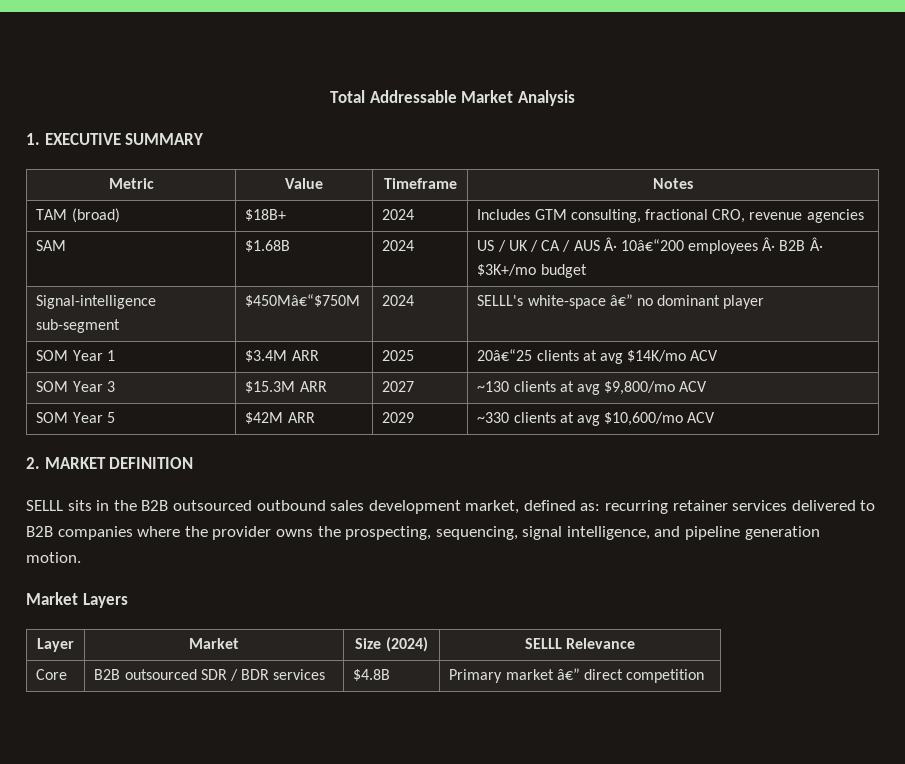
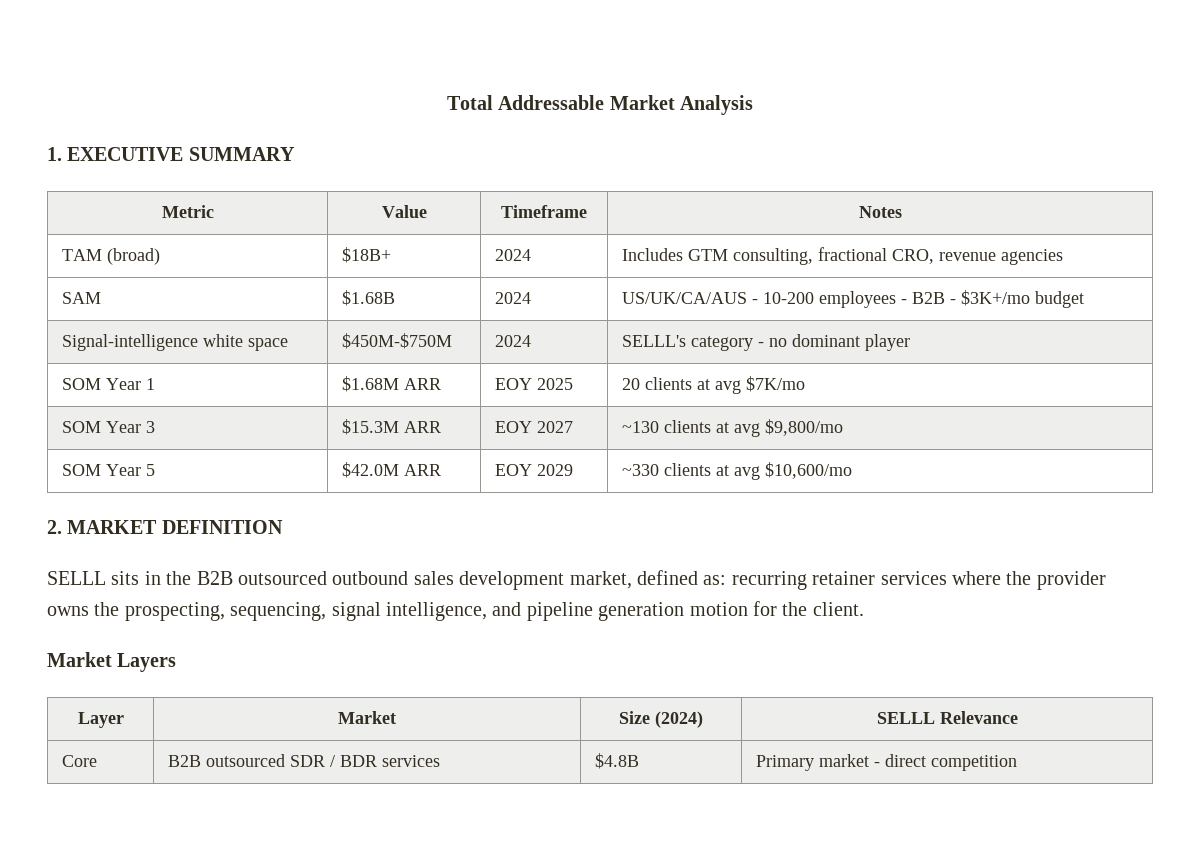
- SAM | $1.68B | 2024 | US / UK / CA / AUS Â· 10â€“200 employees Â· B2B Â· $3K+/mo budget
+ SAM | $1.68B | 2024 | US/UK/CA/AUS - 10-200 employees - B2B - $3K+/mo budget
- Signal-intelligence sub-segment | $450Mâ€“$750M | 2024 | SELLL's white-space â€” no dominant player
+ Signal-intelligence white space | $450M-$750M | 2024 | SELLL's category - no dominant player
- SOM Year 1 | $3.4M ARR | 2025 | 20â€“25 clients at avg $14K/mo ACV
+ SOM Year 1 | $1.68M ARR | EOY 2025 | 20 clients at avg $7K/mo
- SOM Year 3 | $15.3M ARR | 2027 | ~130 clients at avg $9,800/mo ACV
+ SOM Year 3 | $15.3M ARR | EOY 2027 | ~130 clients at avg $9,800/mo
- SOM Year 5 | $42M ARR | 2029 | ~330 clients at avg $10,600/mo ACV
+ SOM Year 5 | $42.0M ARR | EOY 2029 | ~330 clients at avg $10,600/mo
- SELLL sits in the B2B outsourced outbound sales development market, defined as: recurring retainer services delivered to B2B companies where the provider owns the prospecting, sequencing, signal intelligence, and pipeline generation motion.
+ SELLL sits in the B2B outsourced outbound sales development market, defined as: recurring retainer services where the provider owns the prospecting, sequencing, signal intelligence, and pipeline generation motion for the client.
- Core | B2B outsourced SDR / BDR services | $4.8B | Primary market â€” direct competition
+ Core | B2B outsourced SDR / BDR services | $4.8B | Primary market - direct competition

